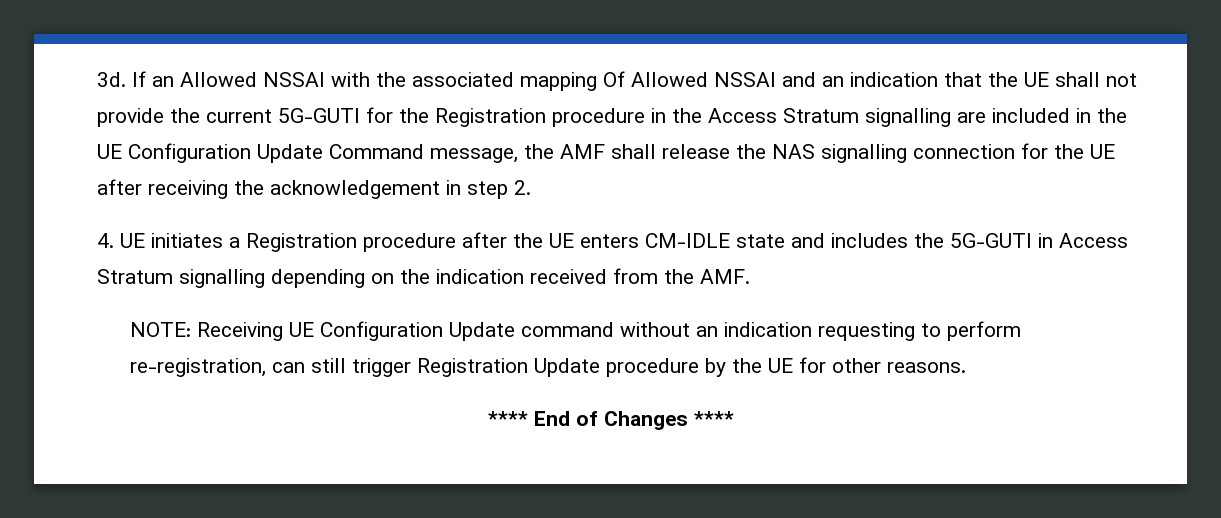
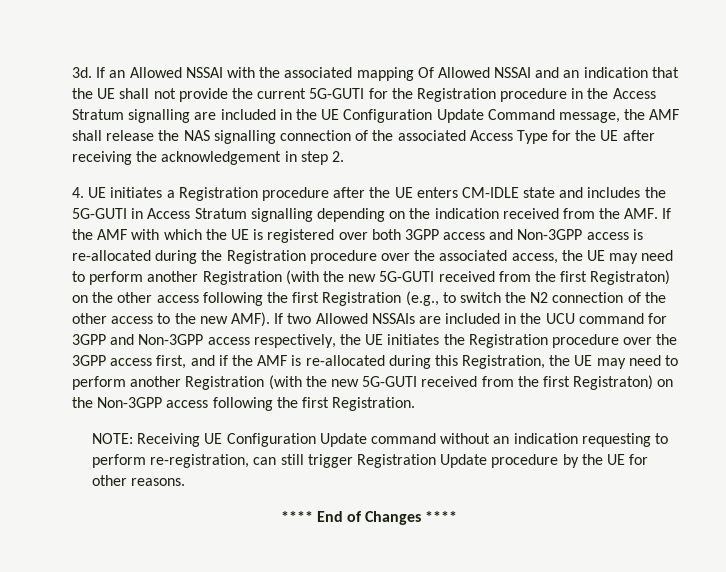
- If an Allowed NSSAI with the associated mapping Of Allowed NSSAI and an indication that the UE shall not provide the current 5G-GUTI for the Registration procedure in the Access Stratum signalling are included in the UE Configuration Update Command message, the AMF shall release the NAS signalling connection for the UE after receiving the acknowledgement in step 2.
+ If an Allowed NSSAI with the associated mapping Of Allowed NSSAI and an indication that the UE shall not provide the current 5G-GUTI for the Registration procedure in the Access Stratum signalling are included in the UE Configuration Update Command message, the AMF shall release the NAS signalling connection of the associated Access Type for the UE after receiving the acknowledgement in step 2.
- 4. UE initiates a Registration procedure after the UE enters CM-IDLE state and includes the 5G-GUTI in Access Stratum signalling depending on the indication received from the AMF.
+ 4. UE initiates a Registration procedure after the UE enters CM-IDLE state and includes the 5G-GUTI in Access Stratum signalling depending on the indication received from the AMF. If the AMF with which the UE is registered over both 3GPP access and Non-3GPP access is re-allocated during the Registration procedure over the associated access, the UE may need to perform another Registration (with the new 5G-GUTI received from the first Registraton) on the other access following the first Registration (e.g., to switch the N2 connection of the other access to the new AMF). If two Allowed NSSAIs are included in the UCU command for 3GPP and Non-3GPP access respectively, the UE initiates the Registration procedure over the 3GPP access first, and if the AMF is re-allocated during this Registration, the UE may need to perform another Registration (with the new 5G-GUTI received from the first Registraton) on the Non-3GPP access following the first Registration.

